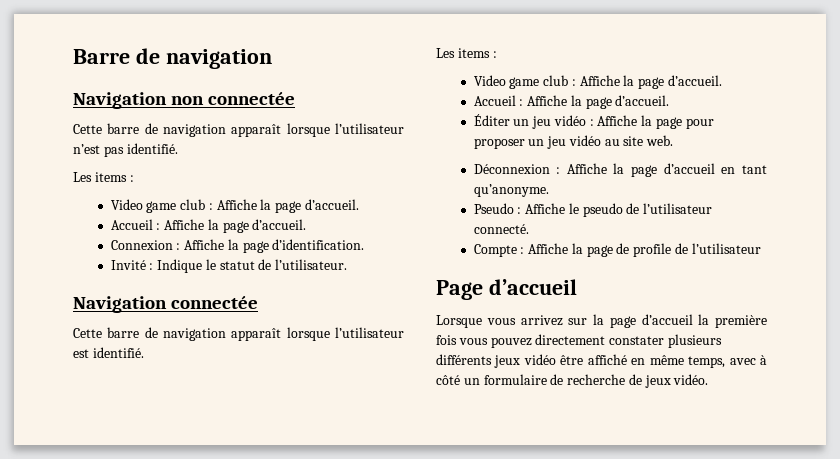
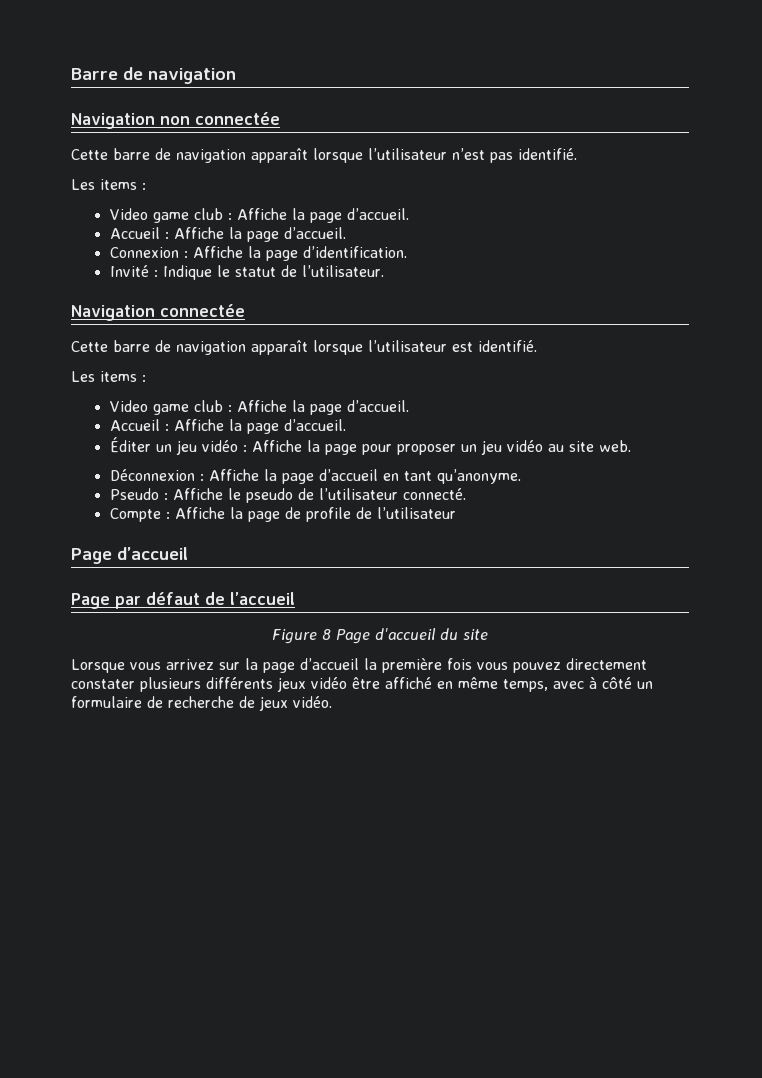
+ Page par défaut de l’accueil
+ Figure 8 Page d'accueil du site

